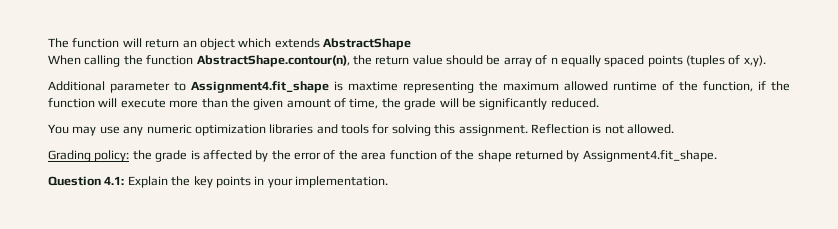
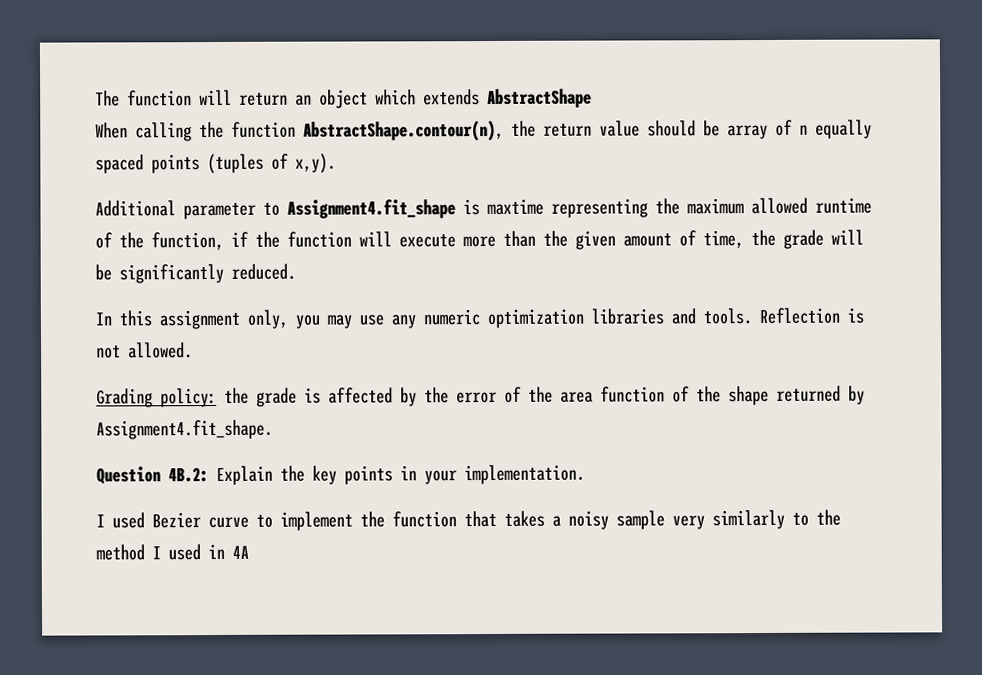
- You may use any numeric optimization libraries and tools for solving this assignment.
+ In this assignment only, you may use any numeric optimization libraries and tools.
- Question 4.1: Explain the key points in your implementation.
+ Question 4B.2: Explain the key points in your implementation.
+ I used Bezier curve to implement the function that takes a noisy sample very similarly to the method I used in 4A

